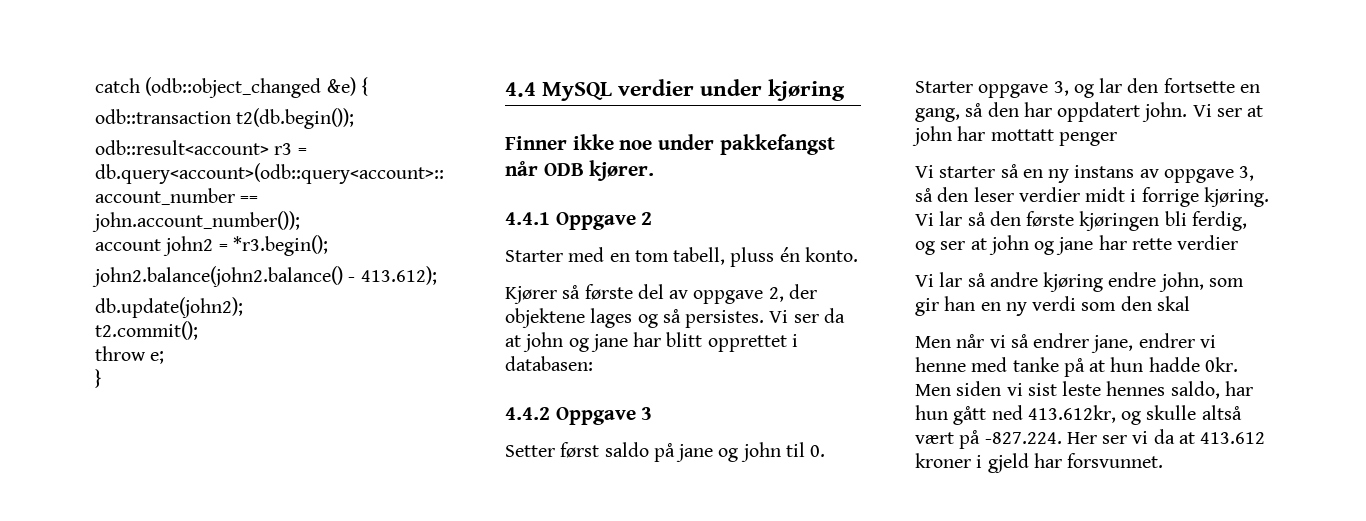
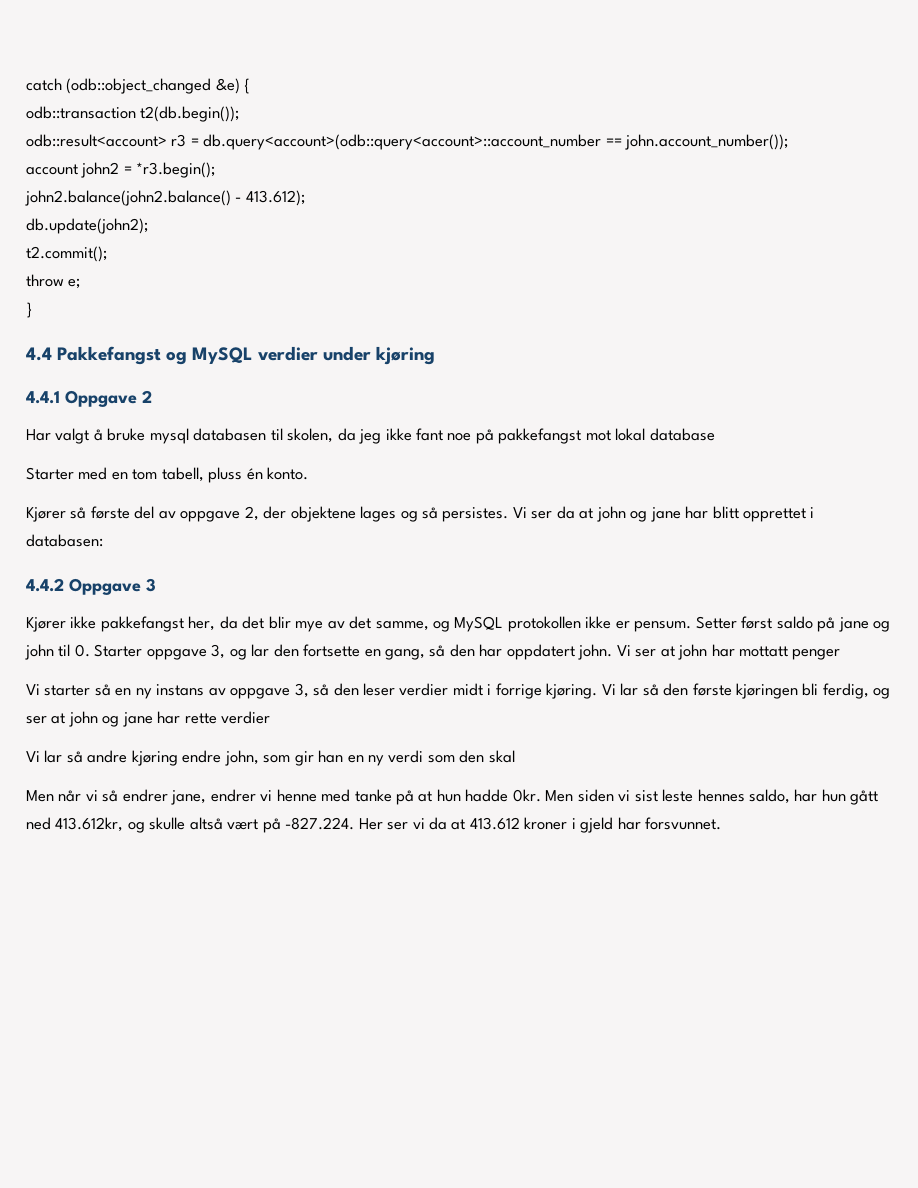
- 4.4 MySQL verdier under kjøring
+ 4.4 Pakkefangst og MySQL verdier under kjøring
- Finner ikke noe under pakkefangst når ODB kjører.
  4.4.1 Oppgave 2
+ Har valgt å bruke mysql databasen til skolen, da jeg ikke fant noe på pakkefangst mot lokal database
+ Kjører ikke pakkefangst her, da det blir mye av det samme, og MySQL protokollen ikke er pensum.

